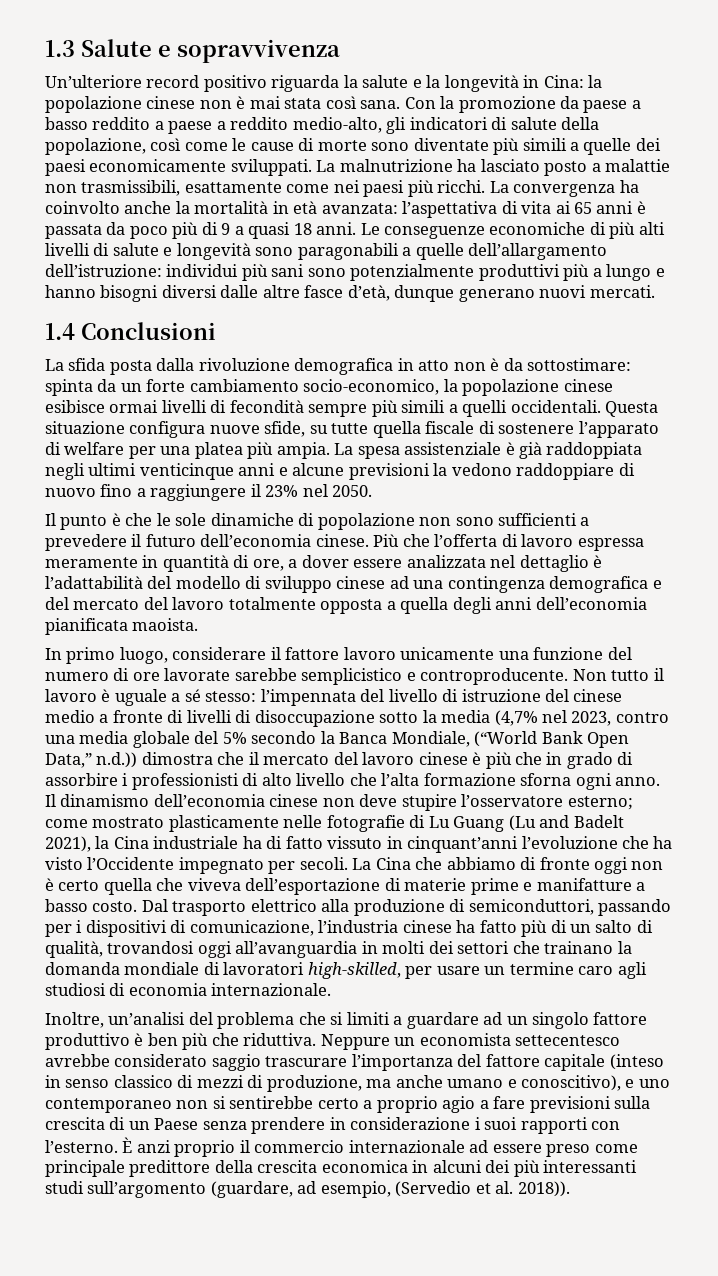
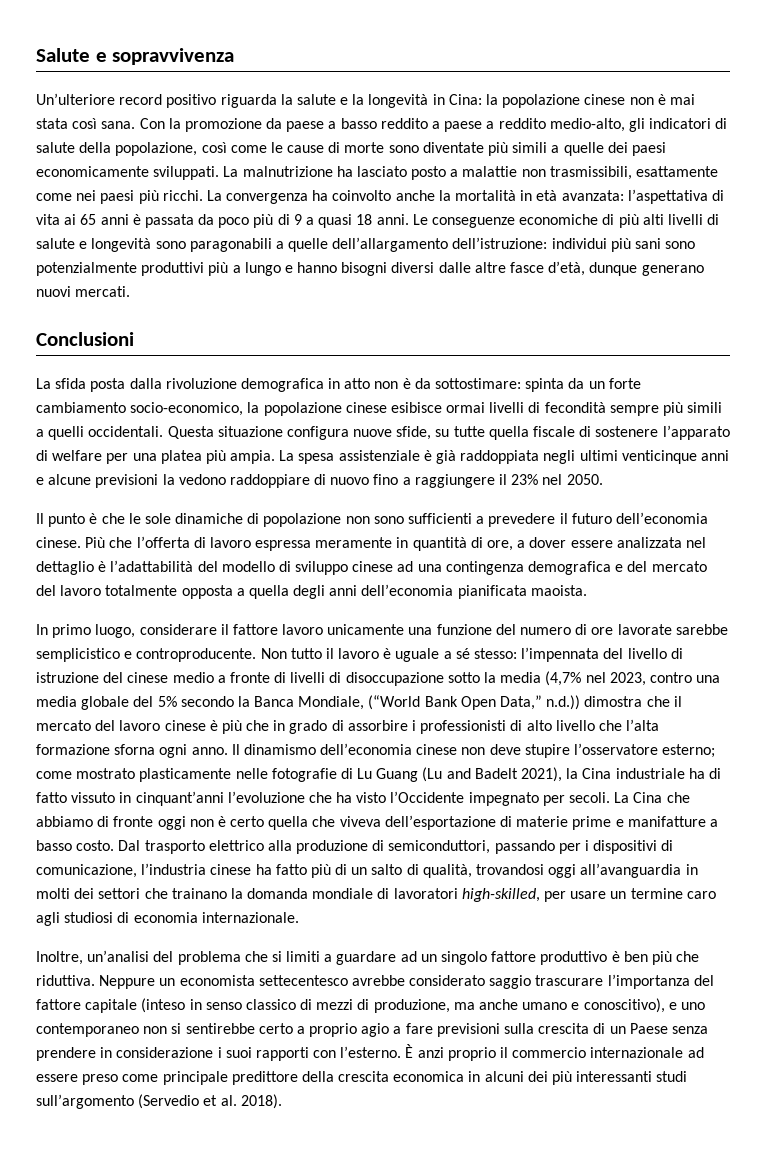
- 1.3 Salute e sopravvivenza
+ Salute e sopravvivenza
- 1.4 Conclusioni
+ Conclusioni
- È anzi proprio il commercio internazionale ad essere preso come principale predittore della crescita economica in alcuni dei più interessanti studi sull’argomento (guardare, ad esempio, (Servedio et al. 2018)).
+ È anzi proprio il commercio internazionale ad essere preso come principale predittore della crescita economica in alcuni dei più interessanti studi sull’argomento (Servedio et al. 2018).

